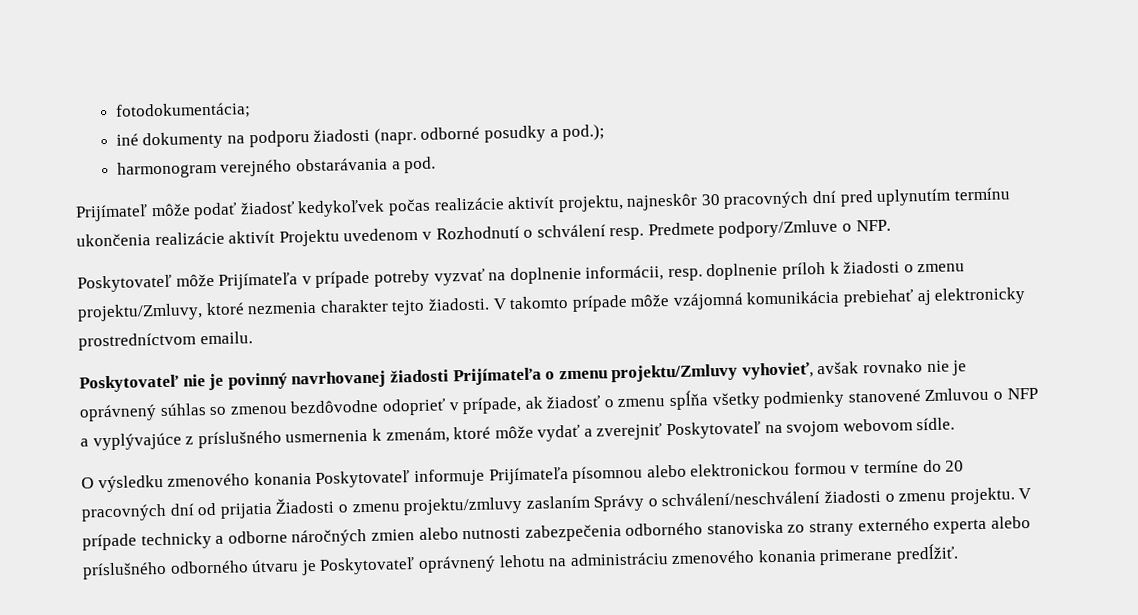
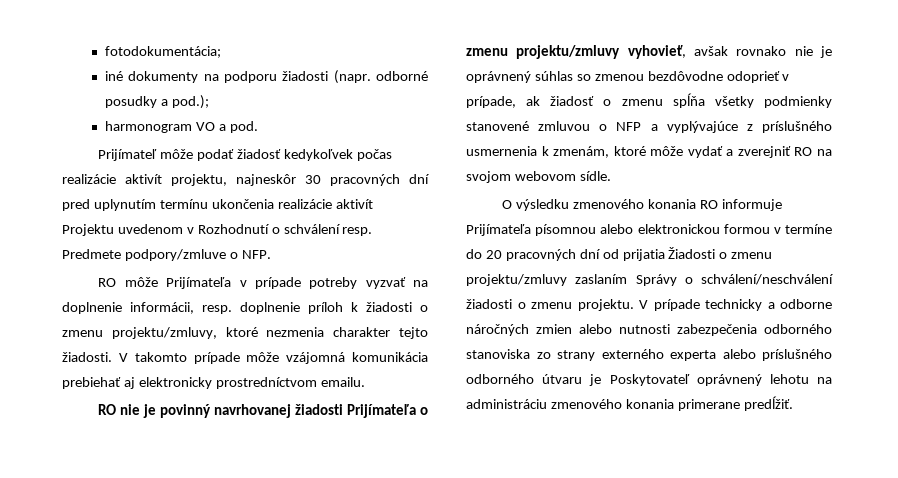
- harmonogram verejného obstarávania a pod.
+ harmonogram VO a pod.
- Prijímateľ môže podať žiadosť kedykoľvek počas realizácie aktivít projektu, najneskôr 30 pracovných dní pred uplynutím termínu ukončenia realizácie aktivít Projektu uvedenom v Rozhodnutí o schválení resp. Predmete podpory/Zmluve o NFP.
+ Prijímateľ môže podať žiadosť kedykoľvek počas realizácie aktivít projektu, najneskôr 30 pracovných dní pred uplynutím termínu ukončenia realizácie aktivít Projektu uvedenom v Rozhodnutí o schválení resp. Predmete podpory/zmluve o NFP.
- Poskytovateľ môže Prijímateľa v prípade potreby vyzvať na doplnenie informácii, resp. doplnenie príloh k žiadosti o zmenu projektu/Zmluvy, ktoré nezmenia charakter tejto žiadosti.
+ RO môže Prijímateľa v prípade potreby vyzvať na doplnenie informácii, resp. doplnenie príloh k žiadosti o zmenu projektu/zmluvy, ktoré nezmenia charakter tejto žiadosti.
- Poskytovateľ nie je povinný navrhovanej žiadosti Prijímateľa o zmenu projektu/Zmluvy vyhovieť, avšak rovnako nie je oprávnený súhlas so zmenou bezdôvodne odoprieť v prípade, ak žiadosť o zmenu spĺňa všetky podmienky stanovené Zmluvou o NFP a vyplývajúce z príslušného usmernenia k zmenám, ktoré môže vydať a zverejniť Poskytovateľ na svojom webovom sídle.
+ RO nie je povinný navrhovanej žiadosti Prijímateľa o zmenu projektu/zmluvy vyhovieť, avšak rovnako nie je oprávnený súhlas so zmenou bezdôvodne odoprieť v prípade, ak žiadosť o zmenu spĺňa všetky podmienky stanovené zmluvou o NFP a vyplývajúce z príslušného usmernenia k zmenám, ktoré môže vydať a zverejniť RO na svojom webovom sídle.
- O výsledku zmenového konania Poskytovateľ informuje Prijímateľa písomnou alebo elektronickou formou v termíne do 20 pracovných dní od prijatia Žiadosti o zmenu projektu/zmluvy zaslaním Správy o schválení/neschválení žiadosti o zmenu projektu.
+ O výsledku zmenového konania RO informuje Prijímateľa písomnou alebo elektronickou formou v termíne do 20 pracovných dní od prijatia Žiadosti o zmenu projektu/zmluvy zaslaním Správy o schválení/neschválení žiadosti o zmenu projektu.

